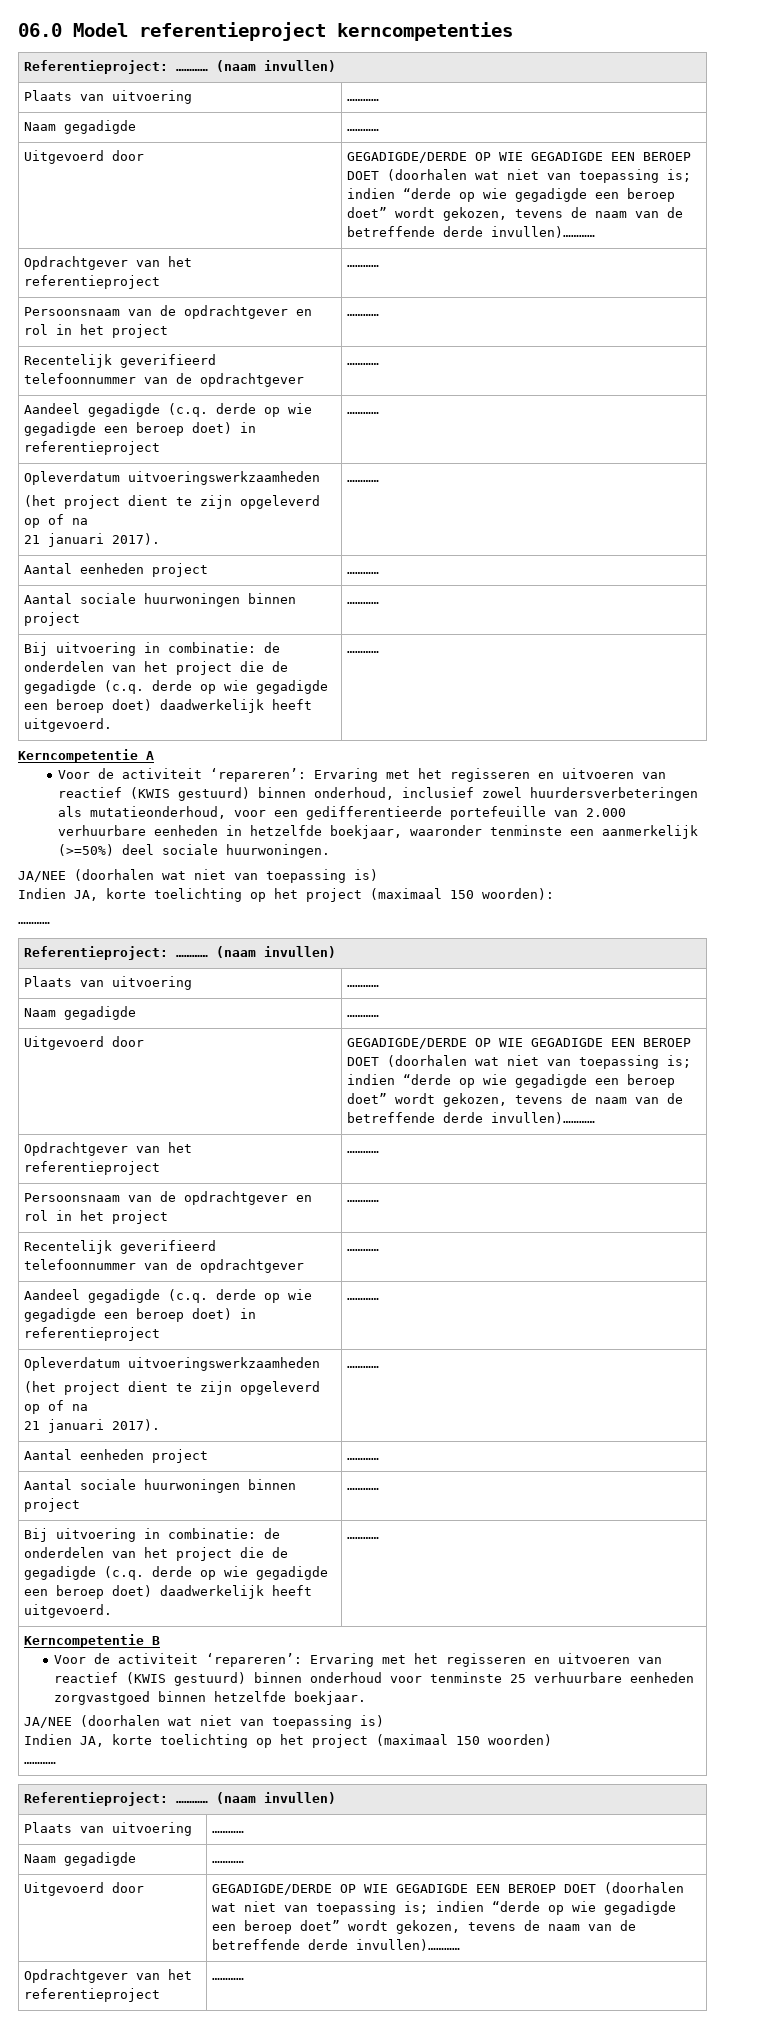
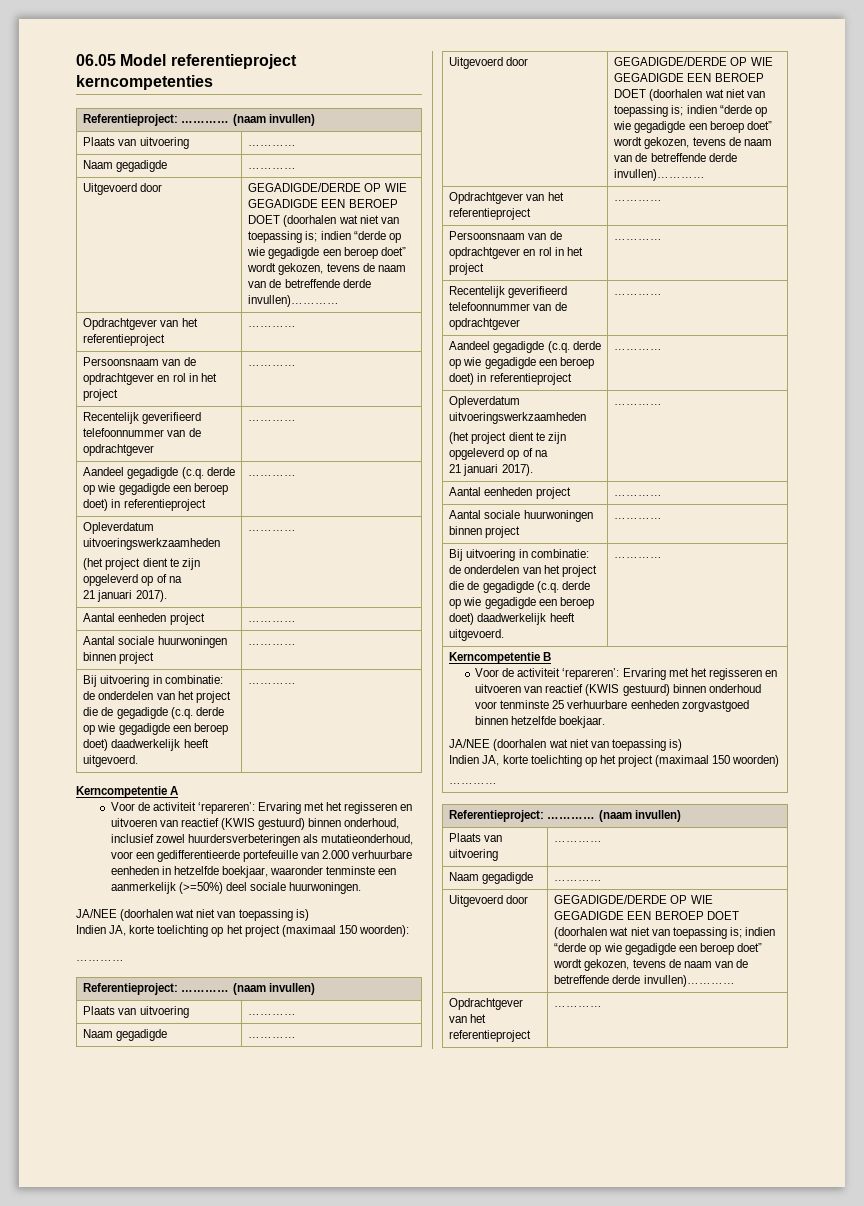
- 06.0 Model referentieproject kerncompetenties
+ 06.05 Model referentieproject kerncompetenties

